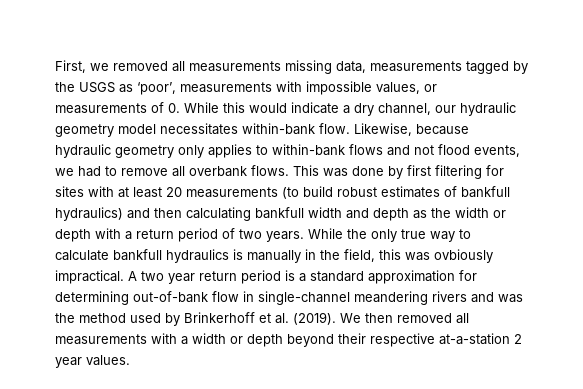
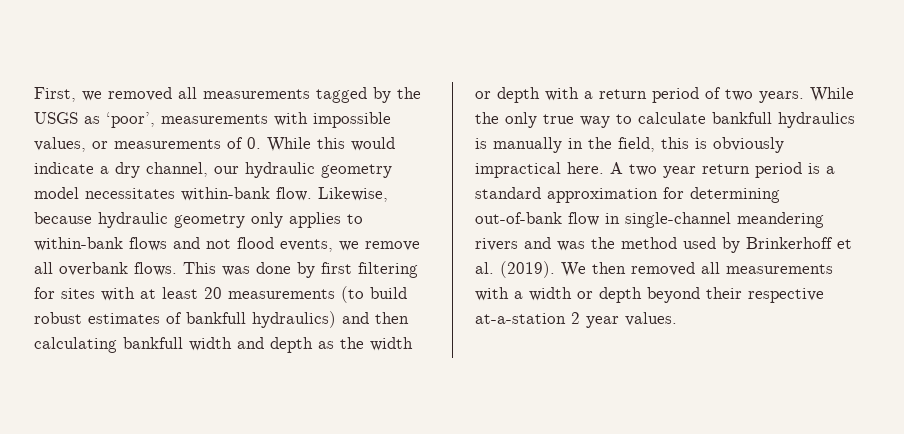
- First, we removed all measurements missing data, measurements tagged by the USGS as ‘poor’, measurements with impossible values, or measurements of 0. While this would indicate a dry channel, our hydraulic geometry model necessitates within-bank flow.
+ First, we removed all measurements tagged by the USGS as ‘poor’, measurements with impossible values, or measurements of 0. While this would indicate a dry channel, our hydraulic geometry model necessitates within-bank flow.
- Likewise, because hydraulic geometry only applies to within-bank flows and not flood events, we had to remove all overbank flows.
+ Likewise, because hydraulic geometry only applies to within-bank flows and not flood events, we remove all overbank flows.
- While the only true way to calculate bankfull hydraulics is manually in the field, this was ovbiously impractical.
+ While the only true way to calculate bankfull hydraulics is manually in the field, this is obviously impractical here.

